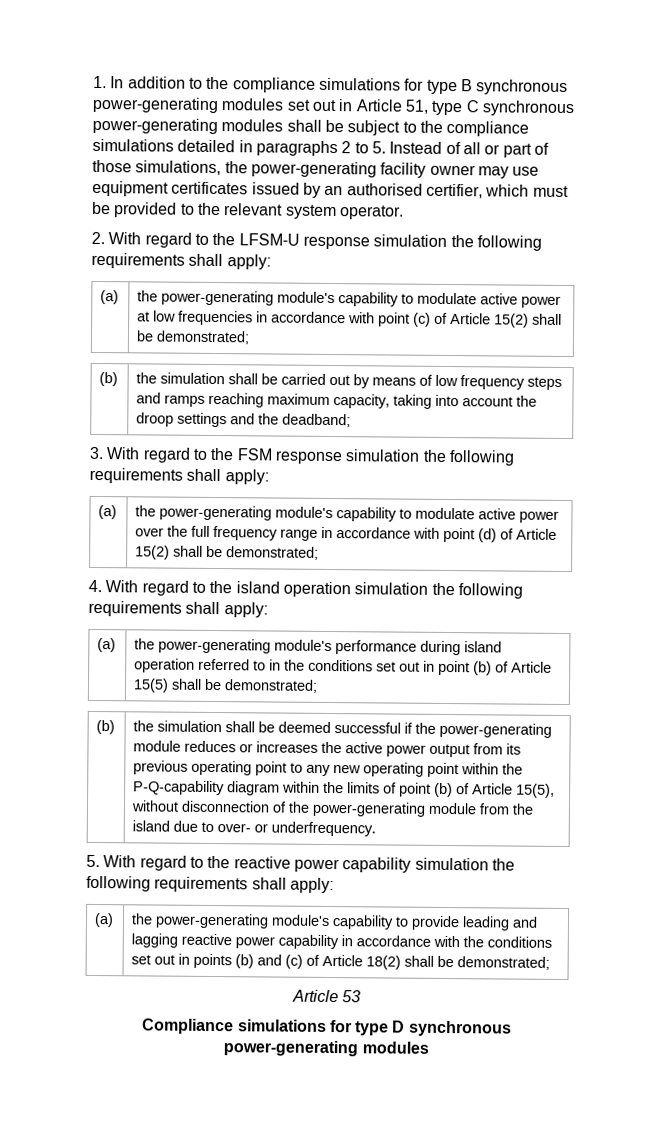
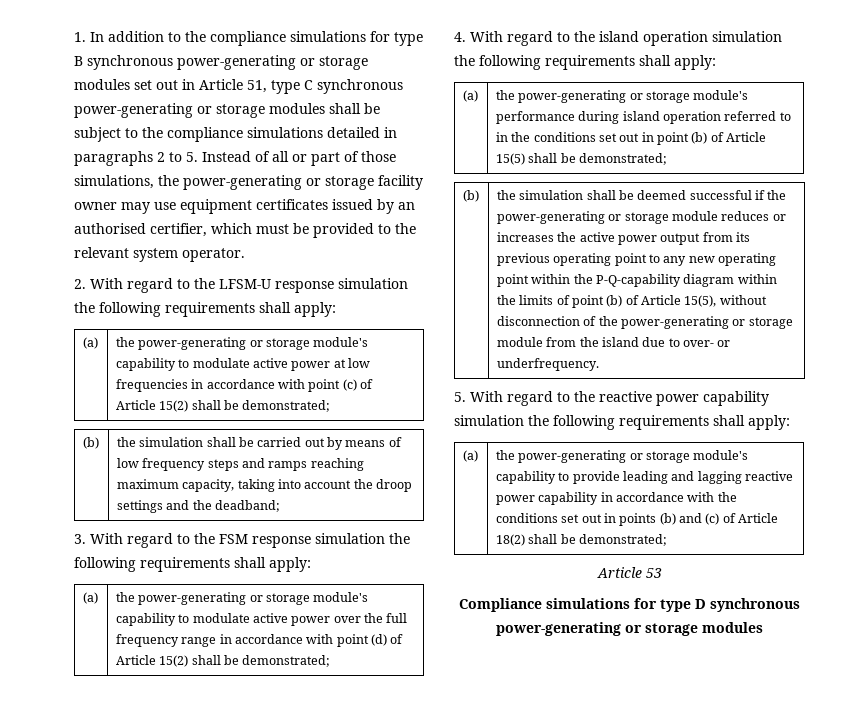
- 1. In addition to the compliance simulations for type B synchronous power-generating modules set out in Article 51, type C synchronous power-generating modules shall be subject to the compliance simulations detailed in paragraphs 2 to 5. Instead of all or part of those simulations, the power-generating facility owner may use equipment certificates issued by an authorised certifier, which must be provided to the relevant system operator.
+ 1. In addition to the compliance simulations for type B synchronous power-generating or storage modules set out in Article 51, type C synchronous power-generating or storage modules shall be subject to the compliance simulations detailed in paragraphs 2 to 5. Instead of all or part of those simulations, the power-generating or storage facility owner may use equipment certificates issued by an authorised certifier, which must be provided to the relevant system operator.
- (a) | the power-generating module's capability to modulate active power at low frequencies in accordance with point (c) of Article 15(2) shall be demonstrated;
+ (a) | the power-generating or storage module's capability to modulate active power at low frequencies in accordance with point (c) of Article 15(2) shall be demonstrated;
- (a) | the power-generating module's capability to modulate active power over the full frequency range in accordance with point (d) of Article 15(2) shall be demonstrated;
+ (a) | the power-generating or storage module's capability to modulate active power over the full frequency range in accordance with point (d) of Article 15(2) shall be demonstrated;
- (a) | the power-generating module's performance during island operation referred to in the conditions set out in point (b) of Article 15(5) shall be demonstrated;
+ (a) | the power-generating or storage module's performance during island operation referred to in the conditions set out in point (b) of Article 15(5) shall be demonstrated;
- the simulation shall be deemed successful if the power-generating module reduces or increases the active power output from its previous operating point to any new operating point within the P-Q-capability diagram within the limits of point (b) of Article 15(5), without disconnection of the power-generating module from the island due to over- or underfrequency.
+ the simulation shall be deemed successful if the power-generating or storage module reduces or increases the active power output from its previous operating point to any new operating point within the P-Q-capability diagram within the limits of point (b) of Article 15(5), without disconnection of the power-generating or storage module from the island due to over- or underfrequency.
- (a) | the power-generating module's capability to provide leading and lagging reactive power capability in accordance with the conditions set out in points (b) and (c) of Article 18(2) shall be demonstrated;
+ (a) | the power-generating or storage module's capability to provide leading and lagging reactive power capability in accordance with the conditions set out in points (b) and (c) of Article 18(2) shall be demonstrated;
- Compliance simulations for type D synchronous power-generating modules
+ Compliance simulations for type D synchronous power-generating or storage modules

